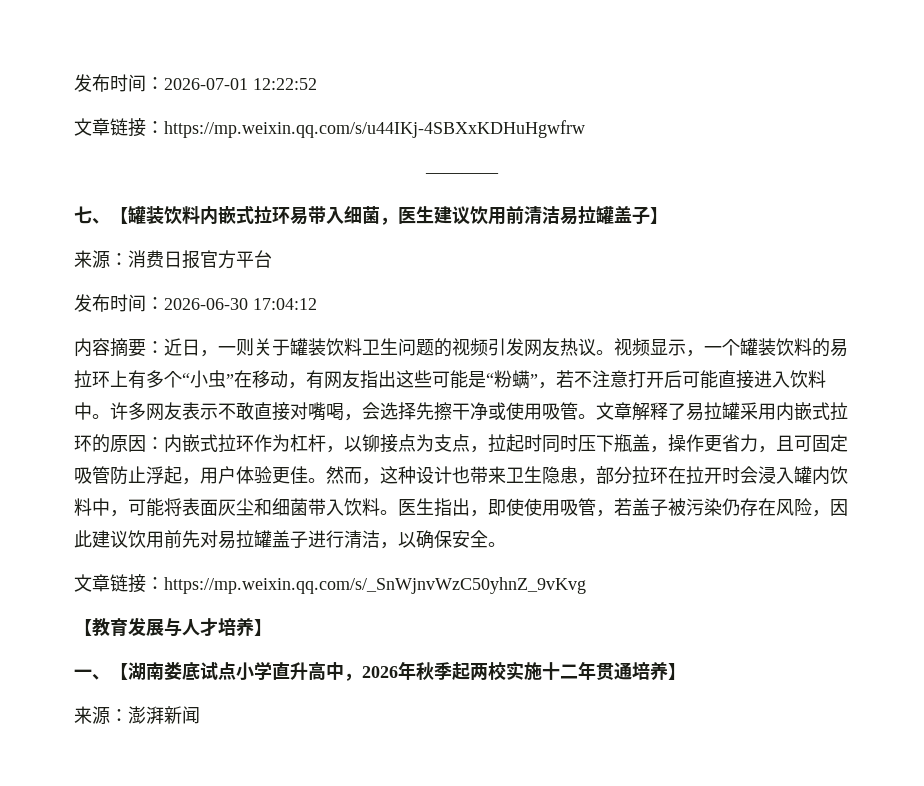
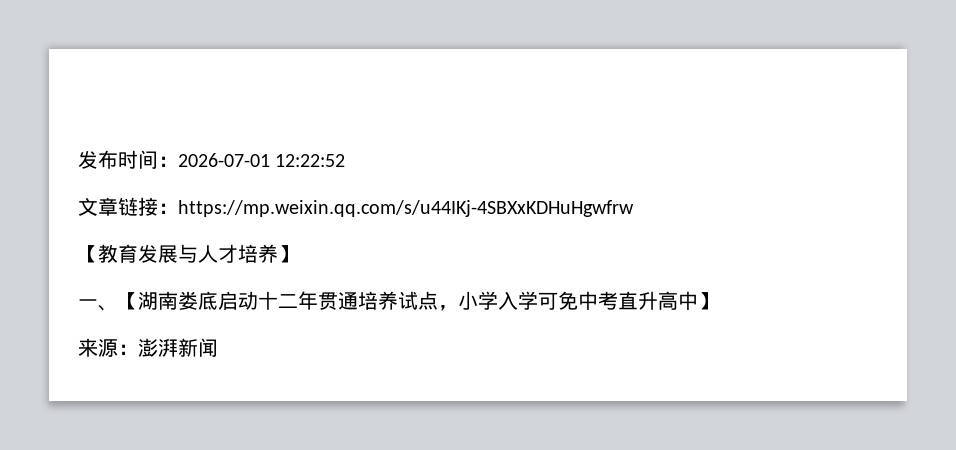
- ————
- 七、【罐装饮料内嵌式拉环易带入细菌，医生建议饮用前清洁易拉罐盖子】
- 来源：消费日报官方平台
- 发布时间：2026-06-30 17:04:12
- 内容摘要：近日，一则关于罐装饮料卫生问题的视频引发网友热议。视频显示，一个罐装饮料的易拉环上有多个“小虫”在移动，有网友指出这些可能是“粉螨”，若不注意打开后可能直接进入饮料中。许多网友表示不敢直接对嘴喝，会选择先擦干净或使用吸管。文章解释了易拉罐采用内嵌式拉环的原因：内嵌式拉环作为杠杆，以铆接点为支点，拉起时同时压下瓶盖，操作更省力，且可固定吸管防止浮起，用户体验更佳。然而，这种设计也带来卫生隐患，部分拉环在拉开时会浸入罐内饮料中，可能将表面灰尘和细菌带入饮料。医生指出，即使使用吸管，若盖子被污染仍存在风险，因此建议饮用前先对易拉罐盖子进行清洁，以确保安全。
- 文章链接：https://mp.weixin.qq.com/s/_SnWjnvWzC50yhnZ_9vKvg
- 一、【湖南娄底试点小学直升高中，2026年秋季起两校实施十二年贯通培养】
+ 一、【湖南娄底启动十二年贯通培养试点，小学入学可免中考直升高中】

